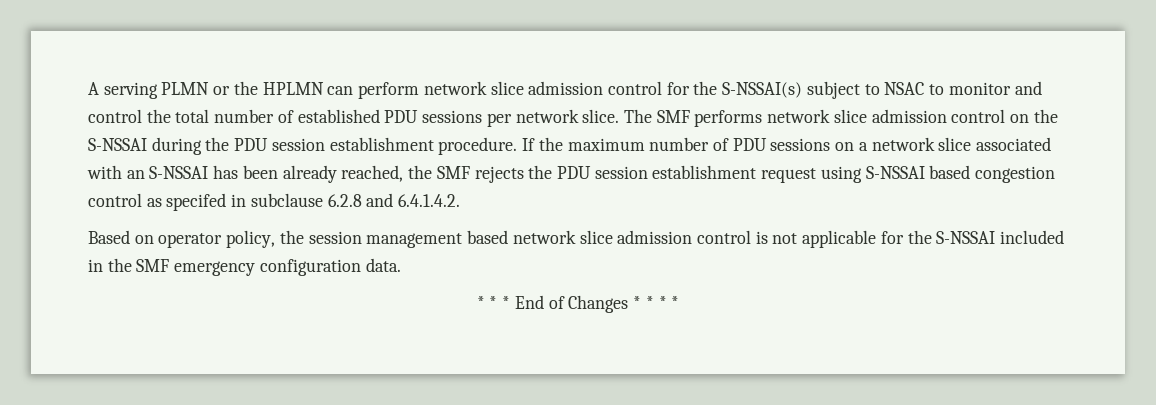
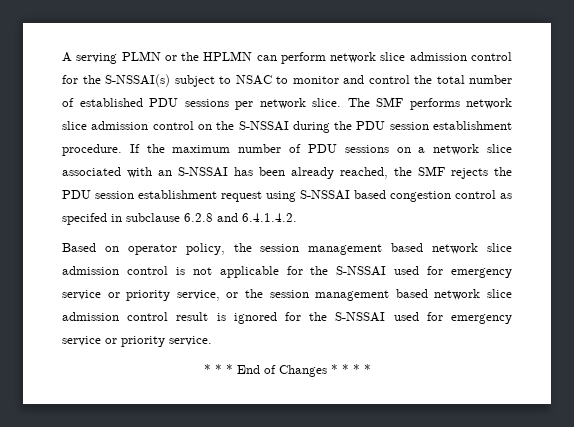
- Based on operator policy, the session management based network slice admission control is not applicable for the S-NSSAI included in the SMF emergency configuration data.
+ Based on operator policy, the session management based network slice admission control is not applicable for the S-NSSAI used for emergency service or priority service, or the session management based network slice admission control result is ignored for the S-NSSAI used for emergency service or priority service.

